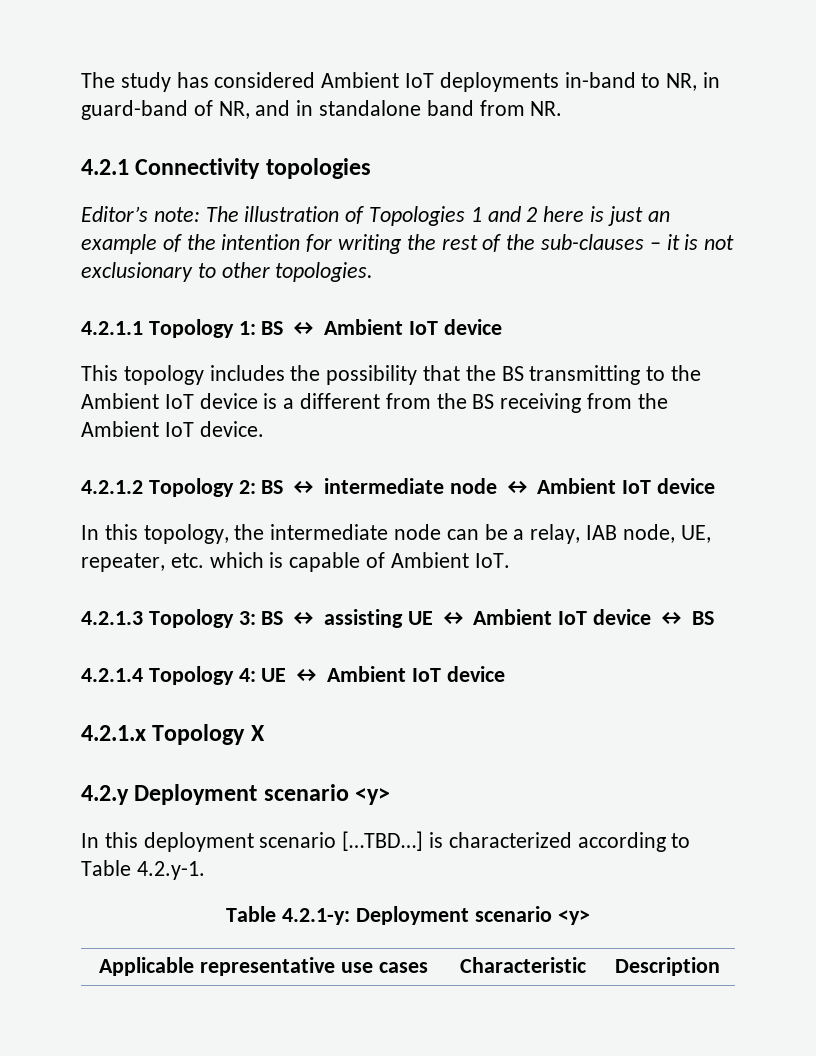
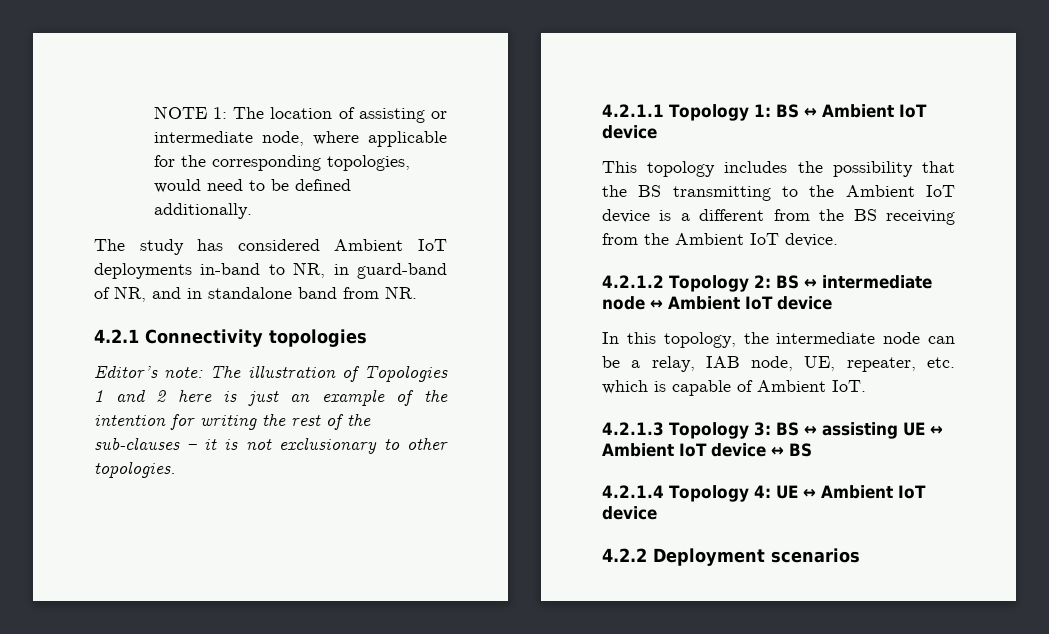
+ NOTE 1: The location of assisting or intermediate node, where applicable for the corresponding topologies, would need to be defined additionally.
- 4.2.1.x Topology X
- 4.2.y Deployment scenario <y>
- In this deployment scenario […TBD…] is characterized according to Table 4.2.y-1.
- Table 4.2.1-y: Deployment scenario <y>
- Applicable representative use cases | Characteristic | Description
+ 4.2.2 Deployment scenarios

